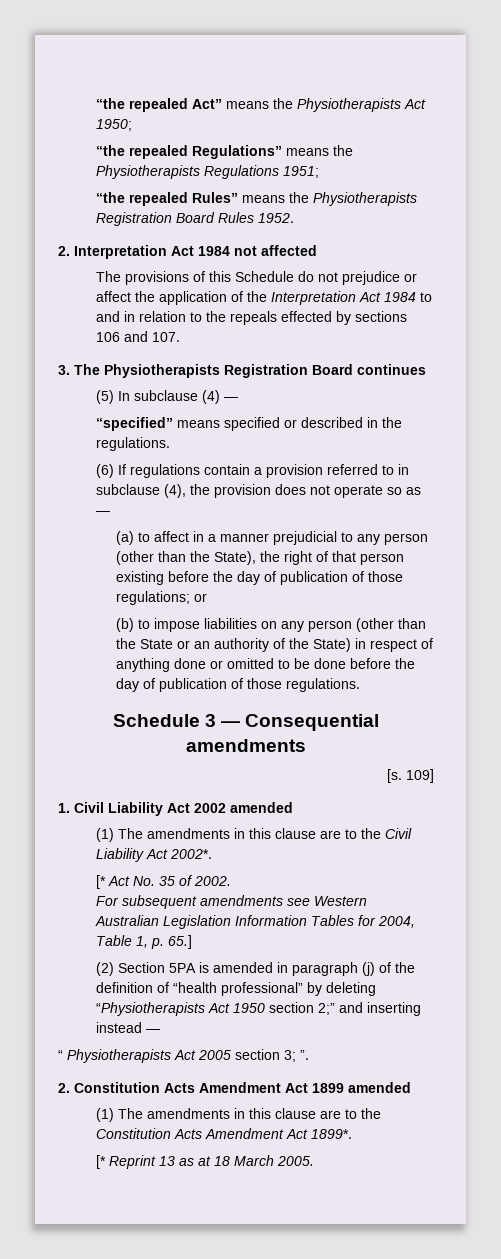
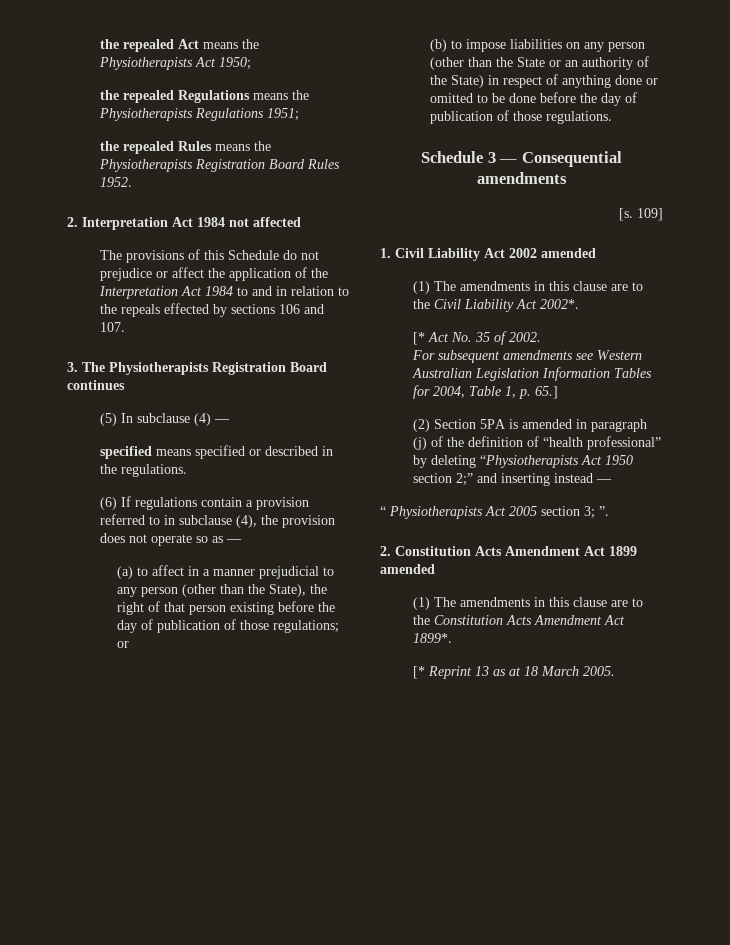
- “the repealed Act” means the Physiotherapists Act 1950;
+ the repealed Act means the Physiotherapists Act 1950;
- “the repealed Regulations” means the Physiotherapists Regulations 1951;
+ the repealed Regulations means the Physiotherapists Regulations 1951;
- “the repealed Rules” means the Physiotherapists Registration Board Rules 1952.
+ the repealed Rules means the Physiotherapists Registration Board Rules 1952.
- “specified” means specified or described in the regulations.
+ specified means specified or described in the regulations.

